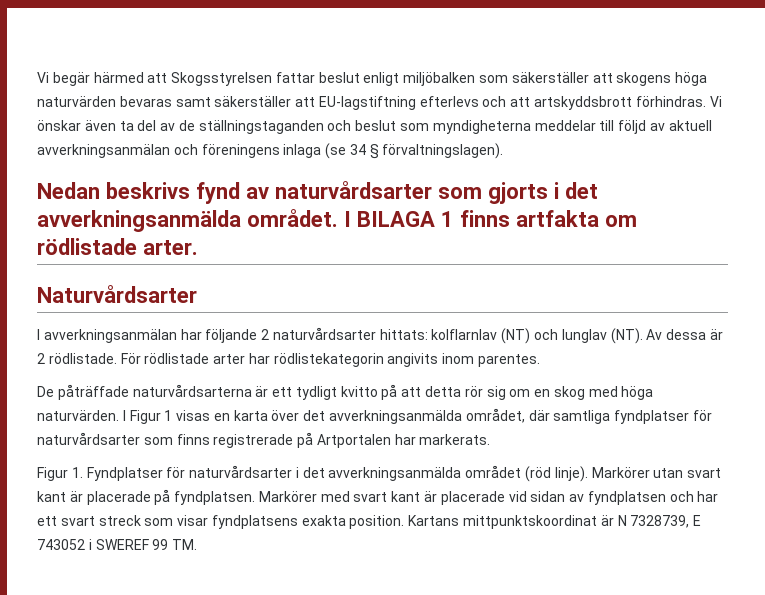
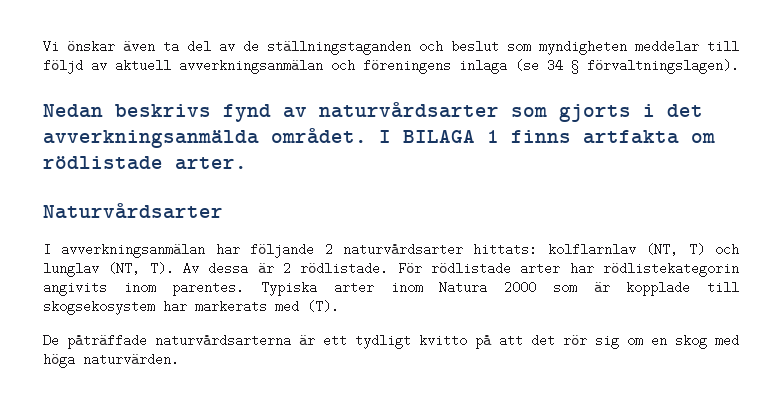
- Vi begär härmed att Skogsstyrelsen fattar beslut enligt miljöbalken som säkerställer att skogens höga naturvärden bevaras samt säkerställer att EU-lagstiftning efterlevs och att artskyddsbrott förhindras. Vi önskar även ta del av de ställningstaganden och beslut som myndigheterna meddelar till följd av aktuell avverkningsanmälan och föreningens inlaga (se 34 § förvaltningslagen).
+ Vi önskar även ta del av de ställningstaganden och beslut som myndigheten meddelar till följd av aktuell avverkningsanmälan och föreningens inlaga (se 34 § förvaltningslagen).
- I avverkningsanmälan har följande 2 naturvårdsarter hittats: kolflarnlav (NT) och lunglav (NT). Av dessa är 2 rödlistade.
+ I avverkningsanmälan har följande 2 naturvårdsarter hittats: kolflarnlav (NT, T) och lunglav (NT, T). Av dessa är 2 rödlistade.
+ Typiska arter inom Natura 2000 som är kopplade till skogsekosystem har markerats med (T).
- De påträffade naturvårdsarterna är ett tydligt kvitto på att detta rör sig om en skog med höga naturvärden. I Figur 1 visas en karta över det avverkningsanmälda området, där samtliga fyndplatser för naturvårdsarter som finns registrerade på Artportalen har markerats.
- Figur 1. Fyndplatser för naturvårdsarter i det avverkningsanmälda området (röd linje). Markörer utan svart kant är placerade på fyndplatsen. Markörer med svart kant är placerade vid sidan av fyndplatsen och har ett svart streck som visar fyndplatsens exakta position. Kartans mittpunktskoordinat är N 7328739, E 743052 i SWEREF 99 TM.
+ De påträffade naturvårdsarterna är ett tydligt kvitto på att det rör sig om en skog med höga naturvärden.

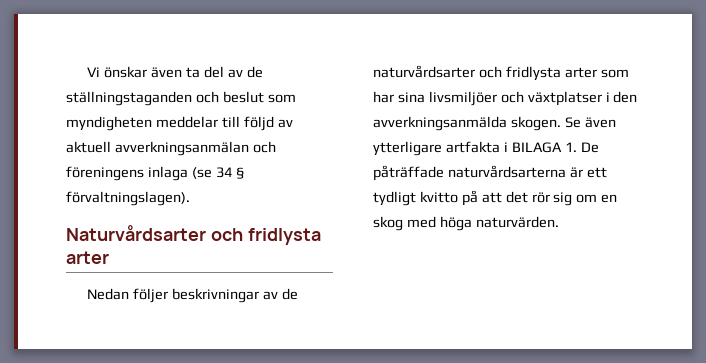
- Nedan beskrivs fynd av naturvårdsarter som gjorts i det avverkningsanmälda området. I BILAGA 1 finns artfakta om rödlistade arter.
- Naturvårdsarter
- I avverkningsanmälan har följande 2 naturvårdsarter hittats: kolflarnlav (NT, T) och lunglav (NT, T). Av dessa är 2 rödlistade. För rödlistade arter har rödlistekategorin angivits inom parentes. Typiska arter inom Natura 2000 som är kopplade till skogsekosystem har markerats med (T).
- De påträffade naturvårdsarterna är ett tydligt kvitto på att det rör sig om en skog med höga naturvärden.
+ Naturvårdsarter och fridlysta arter
+ Nedan följer beskrivningar av de naturvårdsarter och fridlysta arter som har sina livsmiljöer och växtplatser i den avverkningsanmälda skogen. Se även ytterligare artfakta i BILAGA 1. De påträffade naturvårdsarterna är ett tydligt kvitto på att det rör sig om en skog med höga naturvärden.

